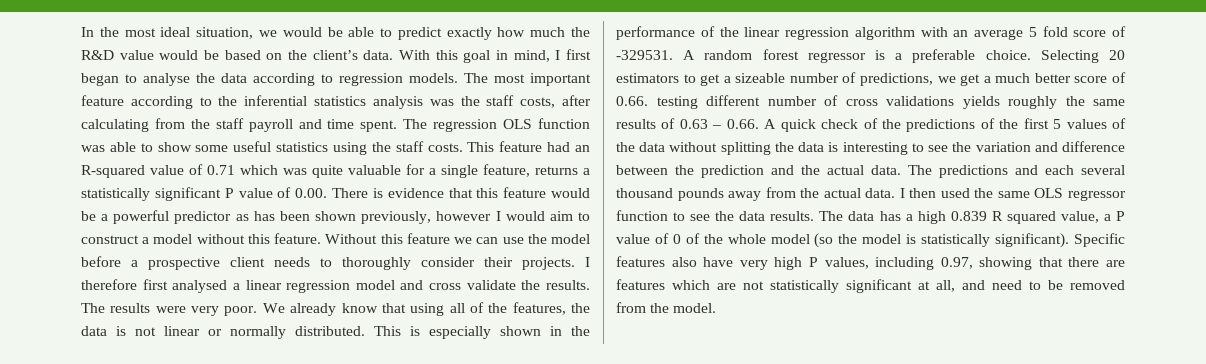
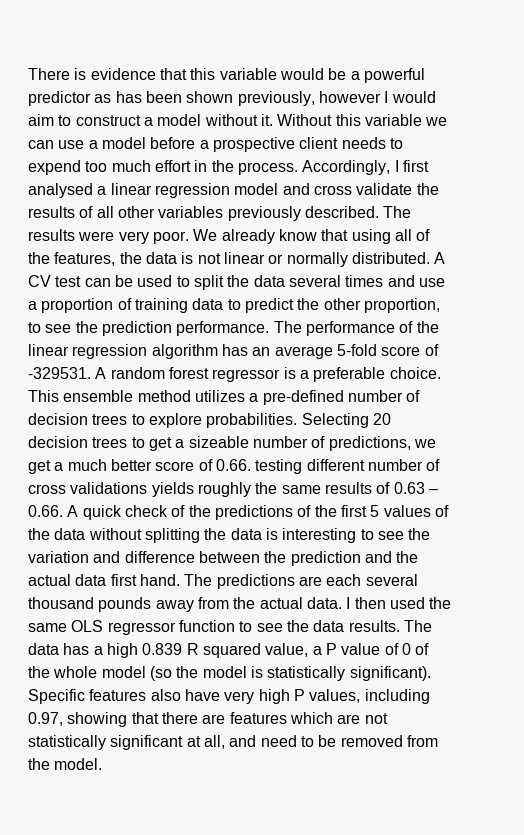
- In the most ideal situation, we would be able to predict exactly how much the R&D value would be based on the client’s data. With this goal in mind, I first began to analyse the data according to regression models. The most important feature according to the inferential statistics analysis was the staff costs, after calculating from the staff payroll and time spent. The regression OLS function was able to show some useful statistics using the staff costs. This feature had an R-squared value of 0.71 which was quite valuable for a single feature, returns a statistically significant P value of 0.00. There is evidence that this feature would be a powerful predictor as has been shown previously, however I would aim to construct a model without this feature.
+ There is evidence that this variable would be a powerful predictor as has been shown previously, however I would aim to construct a model without it.
- Without this feature we can use the model before a prospective client needs to thoroughly consider their projects. I therefore first analysed a linear regression model and cross validate the results.
+ Without this variable we can use a model before a prospective client needs to expend too much effort in the process. Accordingly, I first analysed a linear regression model and cross validate the results of all other variables previously described.
- This is especially shown in the performance of the linear regression algorithm with an average 5 fold score of -329531.
+ A CV test can be used to split the data several times and use a proportion of training data to predict the other proportion, to see the prediction performance. The performance of the linear regression algorithm has an average 5-fold score of -329531.
- Selecting 20 estimators to get a sizeable number of predictions, we get a much better score of 0.66. testing different number of cross validations yields roughly the same results of 0.63 – 0.66. A quick check of the predictions of the first 5 values of the data without splitting the data is interesting to see the variation and difference between the prediction and the actual data.
+ This ensemble method utilizes a pre-defined number of decision trees to explore probabilities. Selecting 20 decision trees to get a sizeable number of predictions, we get a much better score of 0.66. testing different number of cross validations yields roughly the same results of 0.63 – 0.66. A quick check of the predictions of the first 5 values of the data without splitting the data is interesting to see the variation and difference between the prediction and the actual data first hand.
- The predictions and each several thousand pounds away from the actual data.
+ The predictions are each several thousand pounds away from the actual data.

